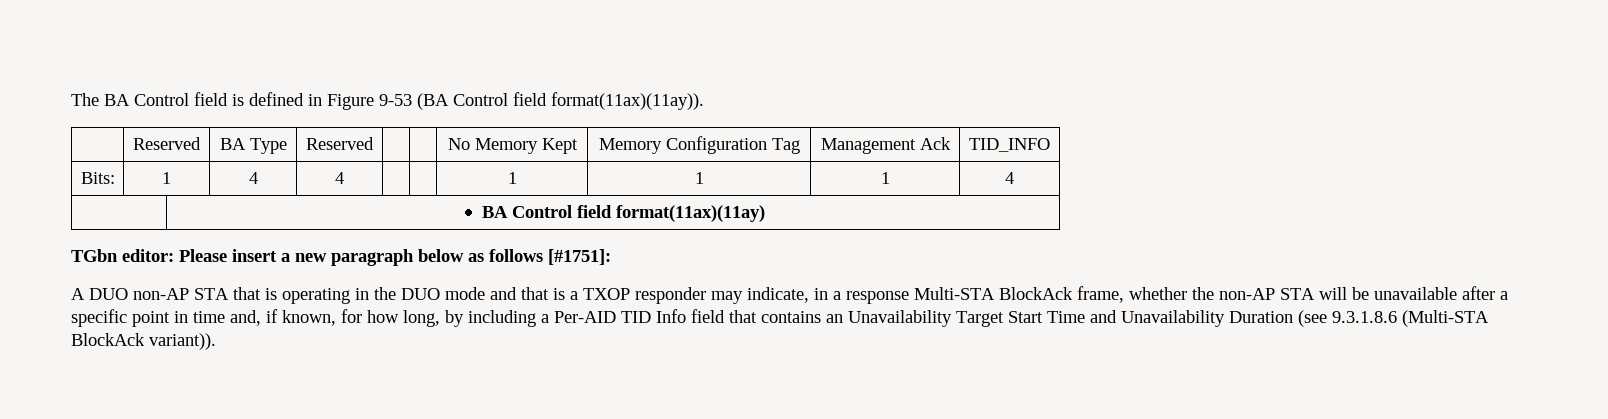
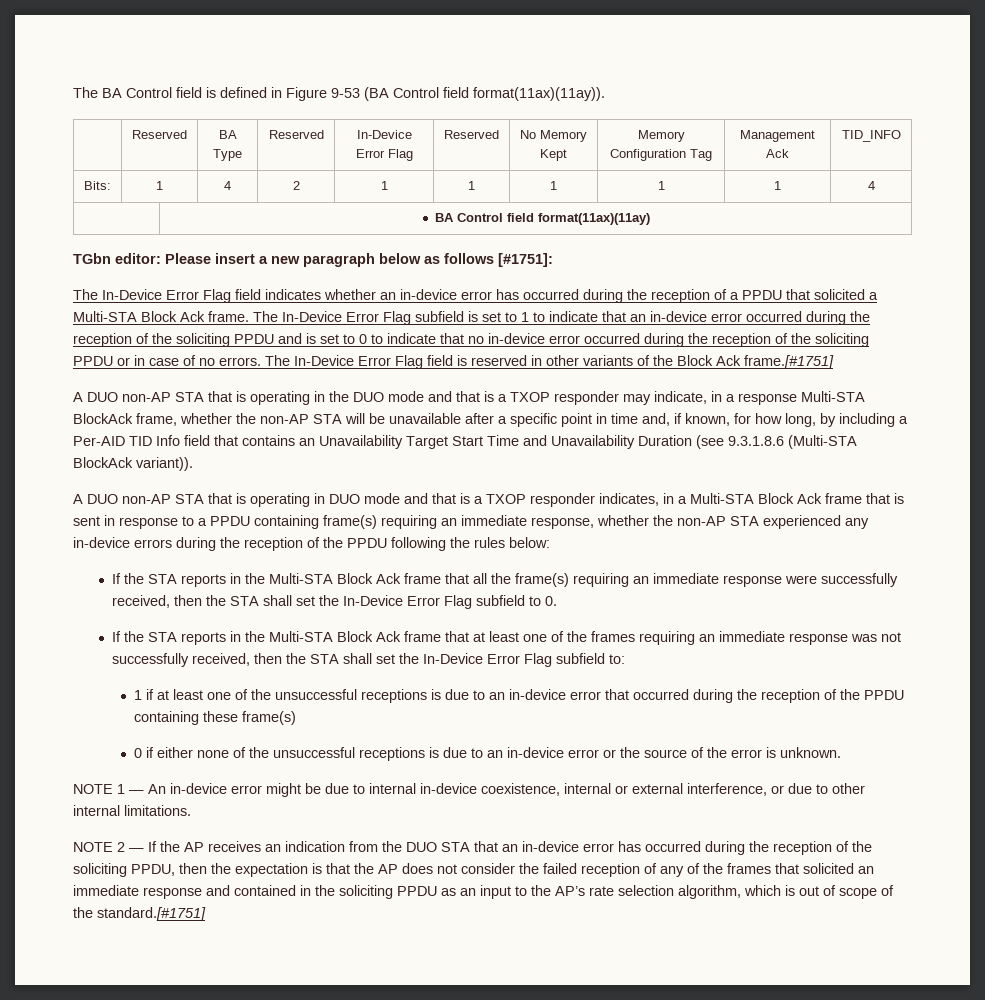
- | Reserved | BA Type | Reserved | | | No Memory Kept | Memory Configuration Tag | Management Ack | TID_INFO
+ | Reserved | BA Type | Reserved | In-Device Error Flag | Reserved | No Memory Kept | Memory Configuration Tag | Management Ack | TID_INFO
- Bits: | 1 | 4 | 4 | | | 1 | 1 | 1 | 4
+ Bits: | 1 | 4 | 2 | 1 | 1 | 1 | 1 | 1 | 4
+ The In-Device Error Flag field indicates whether an in-device error has occurred during the reception of a PPDU that solicited a Multi-STA Block Ack frame. The In-Device Error Flag subfield is set to 1 to indicate that an in-device error occurred during the reception of the soliciting PPDU and is set to 0 to indicate that no in-device error occurred during the reception of the soliciting PPDU or in case of no errors. The In-Device Error Flag field is reserved in other variants of the Block Ack frame.[#1751]
+ A DUO non-AP STA that is operating in DUO mode and that is a TXOP responder indicates, in a Multi-STA Block Ack frame that is sent in response to a PPDU containing frame(s) requiring an immediate response, whether the non-AP STA experienced any in-device errors during the reception of the PPDU following the rules below:
+ If the STA reports in the Multi-STA Block Ack frame that all the frame(s) requiring an immediate response were successfully received, then the STA shall set the In-Device Error Flag subfield to 0.
+ If the STA reports in the Multi-STA Block Ack frame that at least one of the frames requiring an immediate response was not successfully received, then the STA shall set the In-Device Error Flag subfield to:
+ 1 if at least one of the unsuccessful receptions is due to an in-device error that occurred during the reception of the PPDU containing these frame(s)
+ 0 if either none of the unsuccessful receptions is due to an in-device error or the source of the error is unknown.
+ NOTE 1 — An in-device error might be due to internal in-device coexistence, internal or external interference, or due to other internal limitations.
+ NOTE 2 — If the AP receives an indication from the DUO STA that an in-device error has occurred during the reception of the soliciting PPDU, then the expectation is that the AP does not consider the failed reception of any of the frames that solicited an immediate response and contained in the soliciting PPDU as an input to the AP’s rate selection algorithm, which is out of scope of the standard.[#1751]

